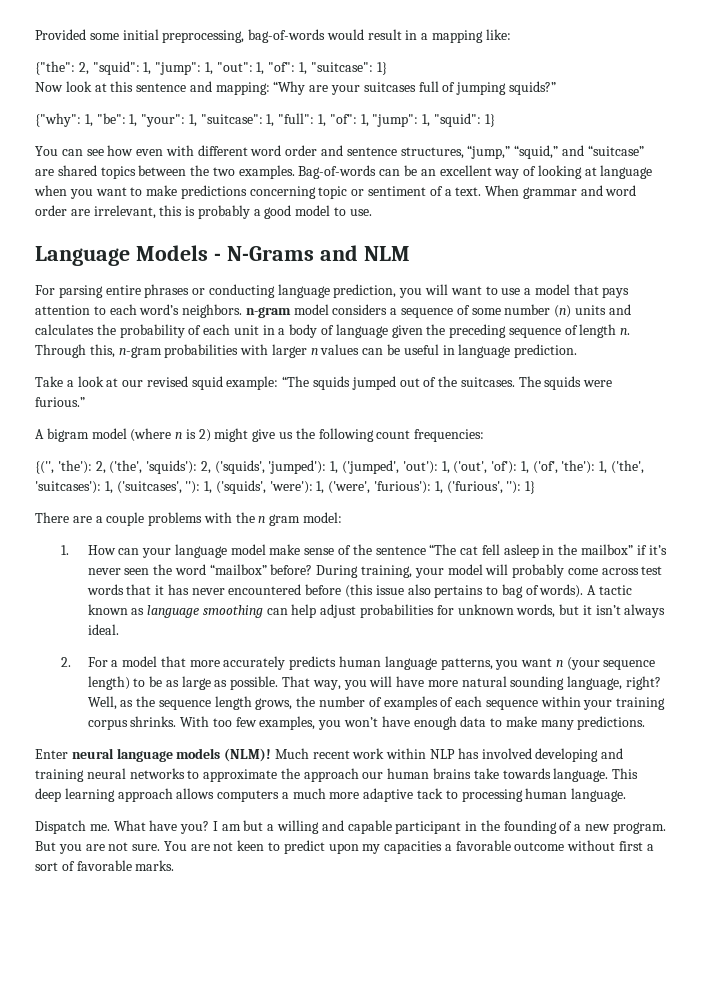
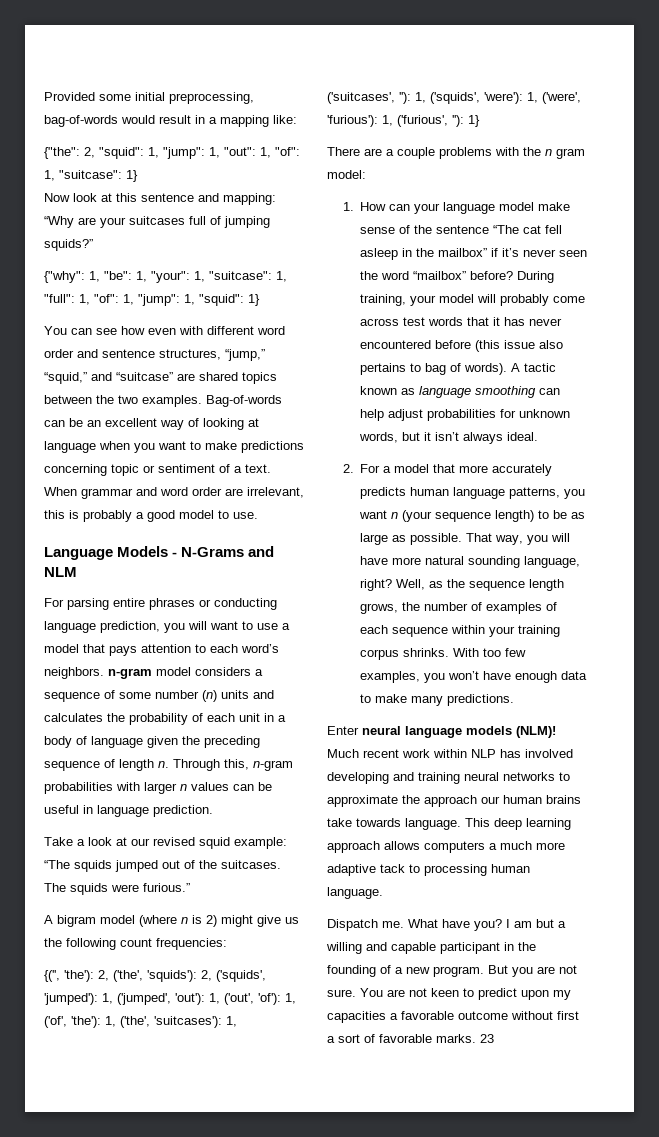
+ 23

